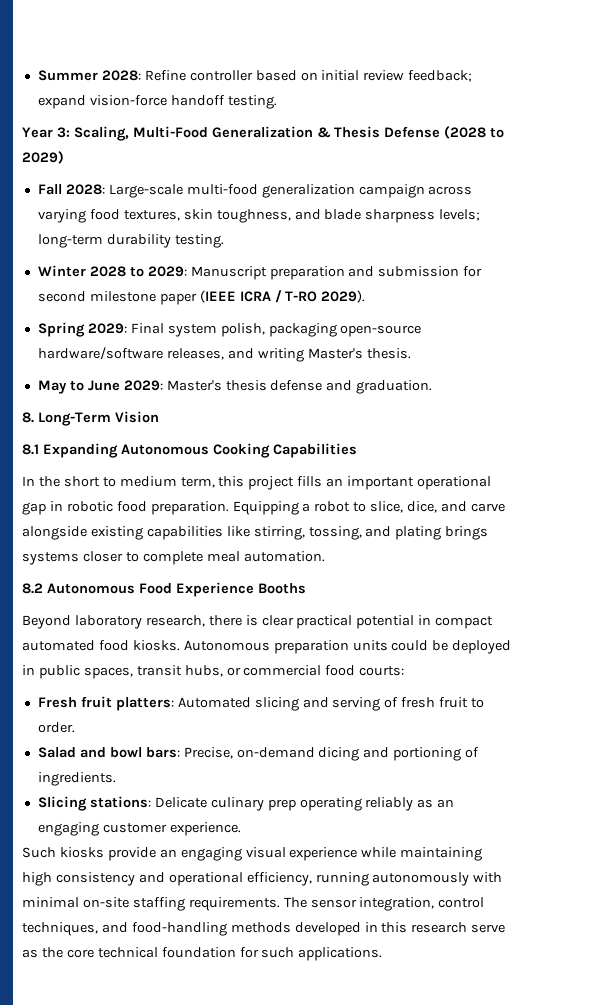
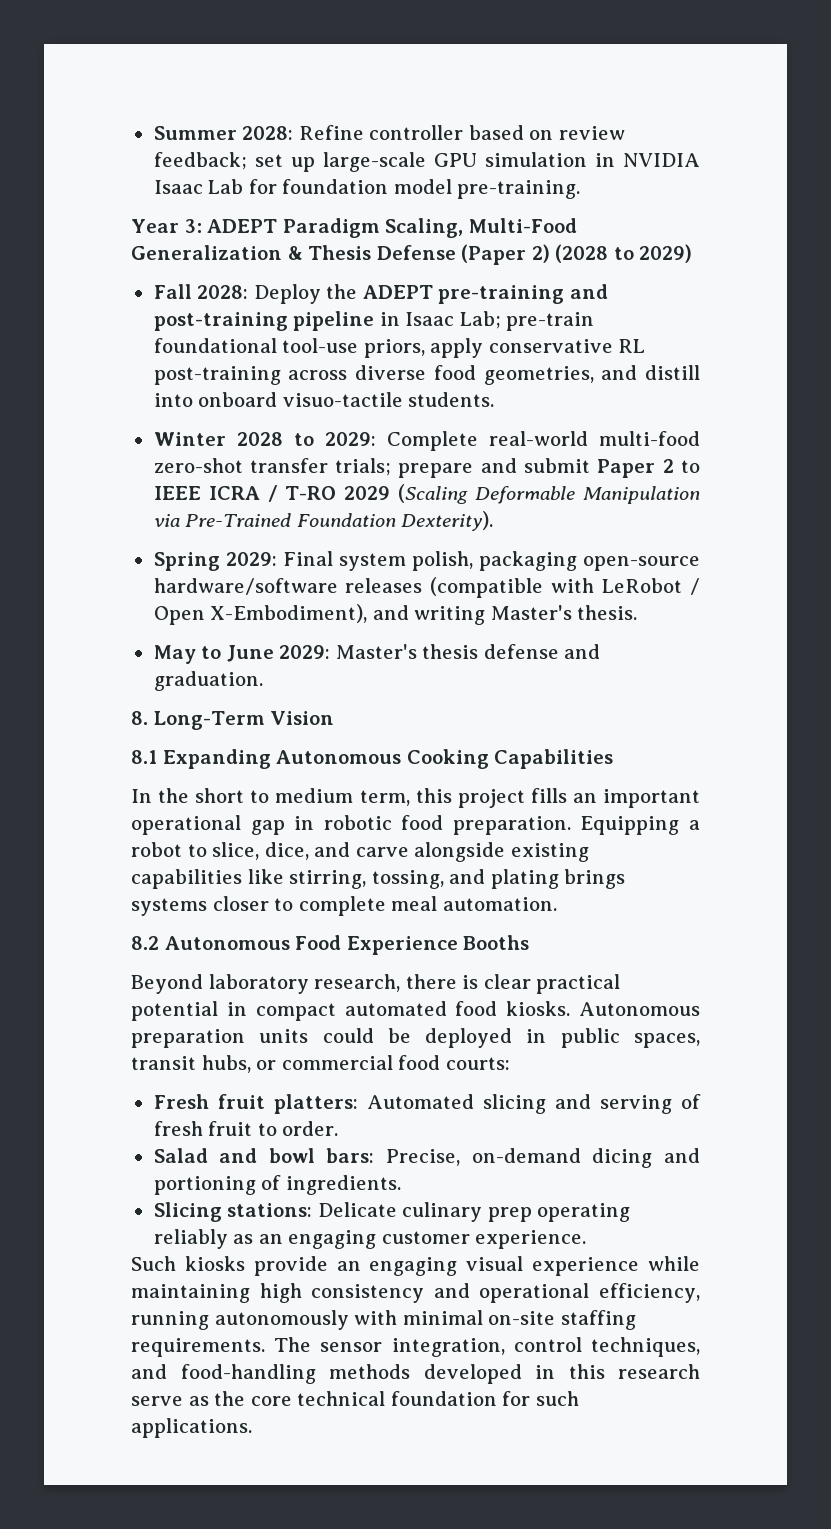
- Summer 2028: Refine controller based on initial review feedback; expand vision-force handoff testing.
+ Summer 2028: Refine controller based on review feedback; set up large-scale GPU simulation in NVIDIA Isaac Lab for foundation model pre-training.
- Year 3: Scaling, Multi-Food Generalization & Thesis Defense (2028 to 2029)
+ Year 3: ADEPT Paradigm Scaling, Multi-Food Generalization & Thesis Defense (Paper 2) (2028 to 2029)
- Fall 2028: Large-scale multi-food generalization campaign across varying food textures, skin toughness, and blade sharpness levels; long-term durability testing.
- Winter 2028 to 2029: Manuscript preparation and submission for second milestone paper (IEEE ICRA / T-RO 2029).
+ Fall 2028: Deploy the ADEPT pre-training and post-training pipeline in Isaac Lab; pre-train foundational tool-use priors, apply conservative RL post-training across diverse food geometries, and distill into onboard visuo-tactile students.
+ Winter 2028 to 2029: Complete real-world multi-food zero-shot transfer trials; prepare and submit Paper 2 to IEEE ICRA / T-RO 2029 (Scaling Deformable Manipulation via Pre-Trained Foundation Dexterity).
- Spring 2029: Final system polish, packaging open-source hardware/software releases, and writing Master's thesis.
+ Spring 2029: Final system polish, packaging open-source hardware/software releases (compatible with LeRobot / Open X-Embodiment), and writing Master's thesis.

